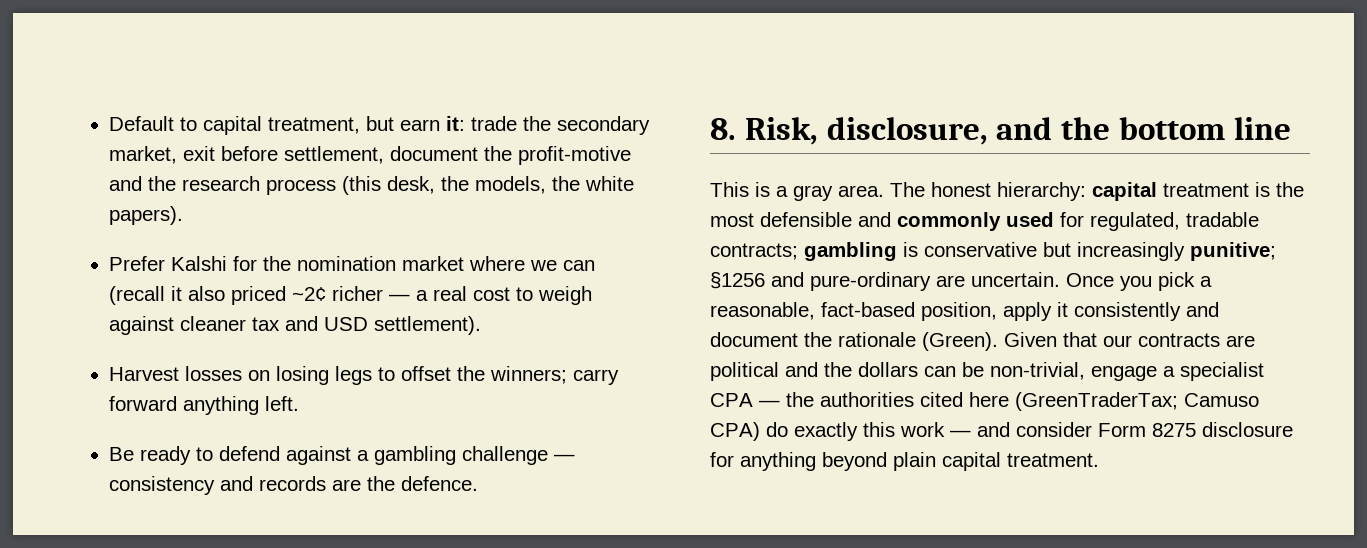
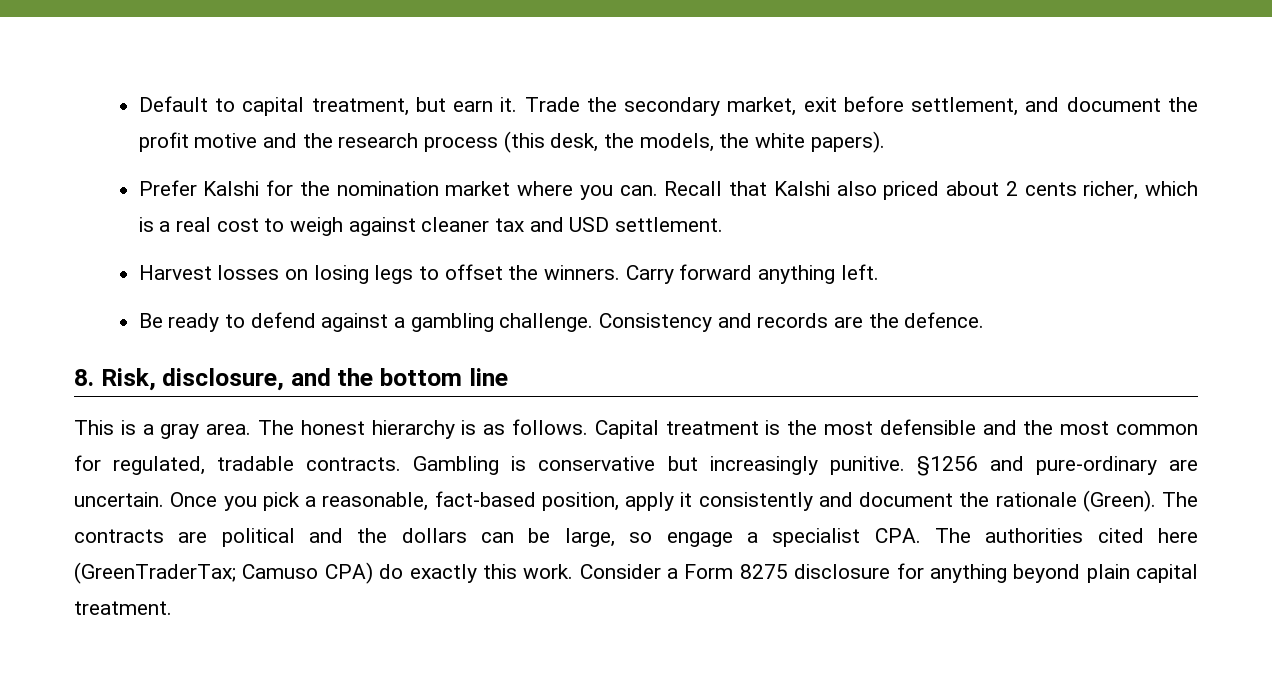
- Default to capital treatment, but earn it: trade the secondary market, exit before settlement, document the profit-motive and the research process (this desk, the models, the white papers).
+ Default to capital treatment, but earn it. Trade the secondary market, exit before settlement, and document the profit motive and the research process (this desk, the models, the white papers).
- Prefer Kalshi for the nomination market where we can (recall it also priced ~2¢ richer — a real cost to weigh against cleaner tax and USD settlement).
+ Prefer Kalshi for the nomination market where you can. Recall that Kalshi also priced about 2 cents richer, which is a real cost to weigh against cleaner tax and USD settlement.
- Harvest losses on losing legs to offset the winners; carry forward anything left.
+ Harvest losses on losing legs to offset the winners. Carry forward anything left.
- Be ready to defend against a gambling challenge — consistency and records are the defence.
+ Be ready to defend against a gambling challenge. Consistency and records are the defence.
- The honest hierarchy: capital treatment is the most defensible and commonly used for regulated, tradable contracts; gambling is conservative but increasingly punitive; §1256 and pure-ordinary are uncertain.
+ The honest hierarchy is as follows. Capital treatment is the most defensible and the most common for regulated, tradable contracts. Gambling is conservative but increasingly punitive. §1256 and pure-ordinary are uncertain.
- Given that our contracts are political and the dollars can be non-trivial, engage a specialist CPA — the authorities cited here (GreenTraderTax; Camuso CPA) do exactly this work — and consider Form 8275 disclosure for anything beyond plain capital treatment.
+ The contracts are political and the dollars can be large, so engage a specialist CPA. The authorities cited here (GreenTraderTax; Camuso CPA) do exactly this work. Consider a Form 8275 disclosure for anything beyond plain capital treatment.

